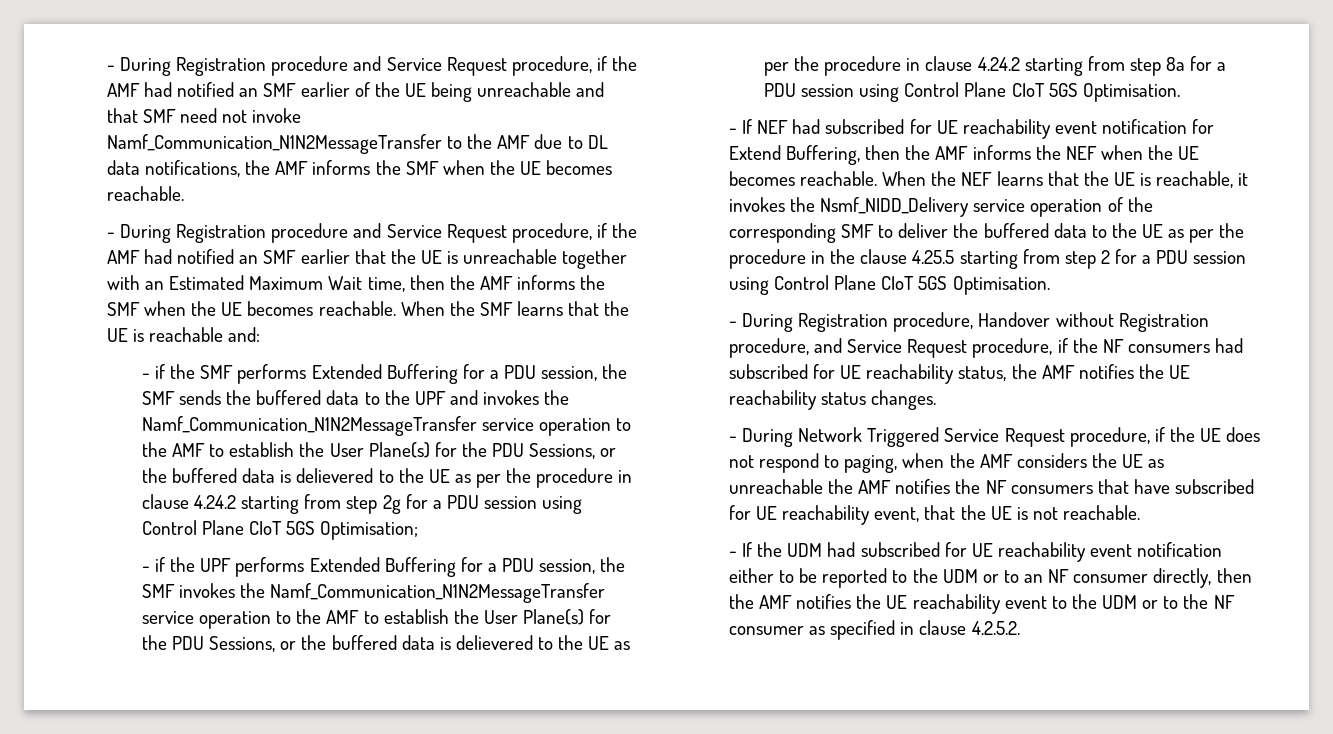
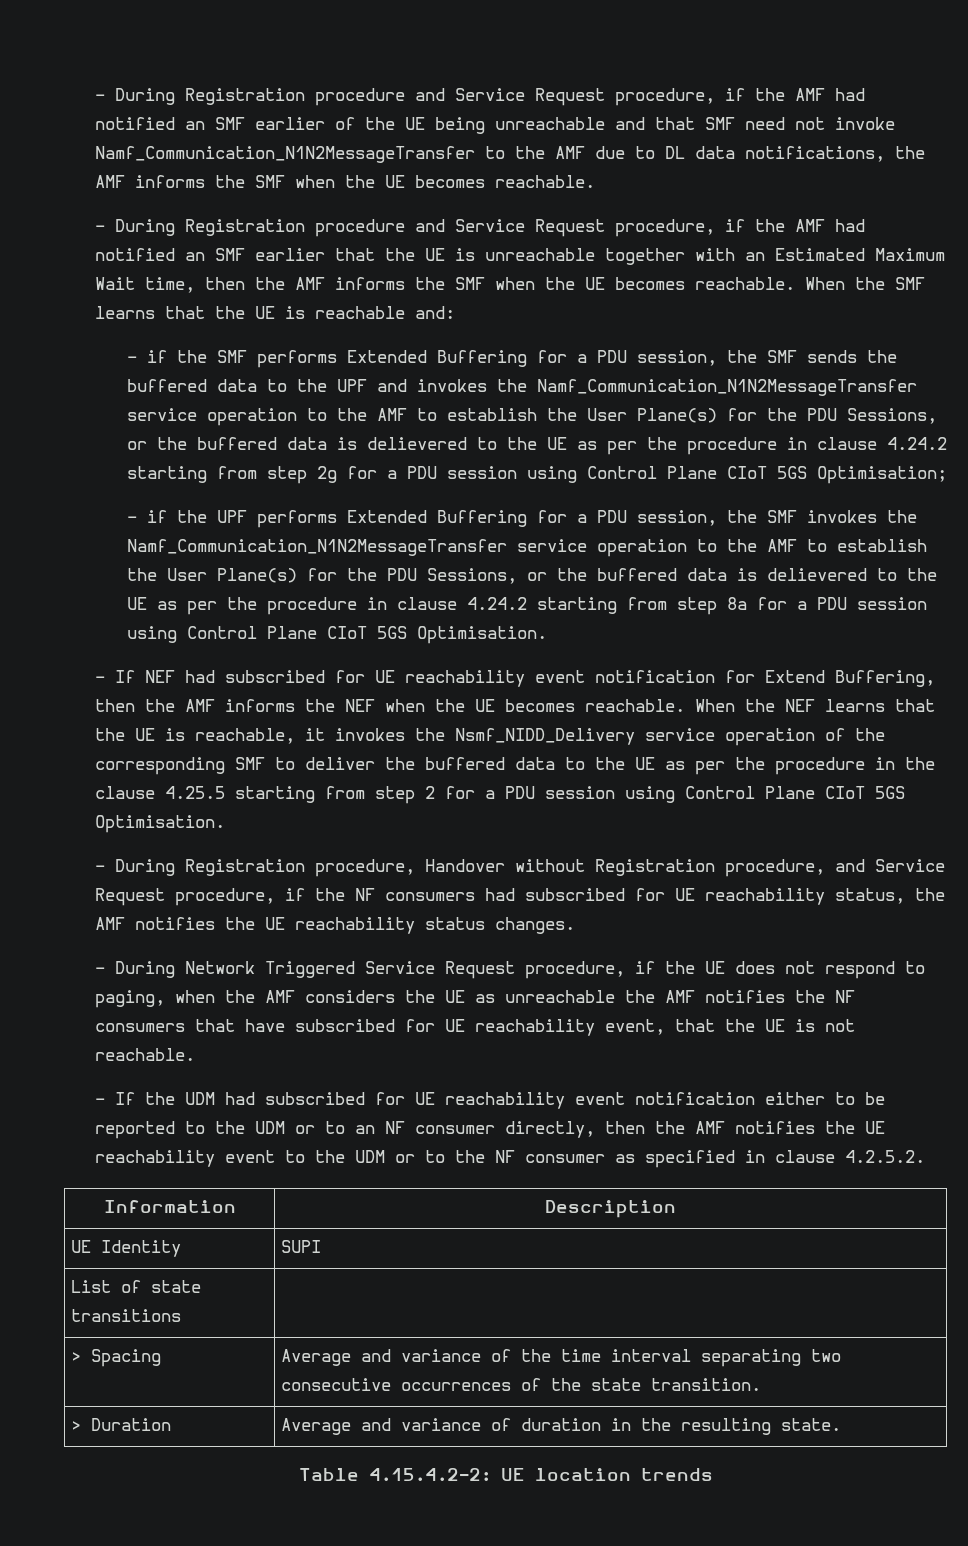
+ Information | Description
+ UE Identity | SUPI
+ List of state transitions |
+ > Spacing | Average and variance of the time interval separating two consecutive occurrences of the state transition.
+ > Duration | Average and variance of duration in the resulting state.
+ Table 4.15.4.2-2: UE location trends

